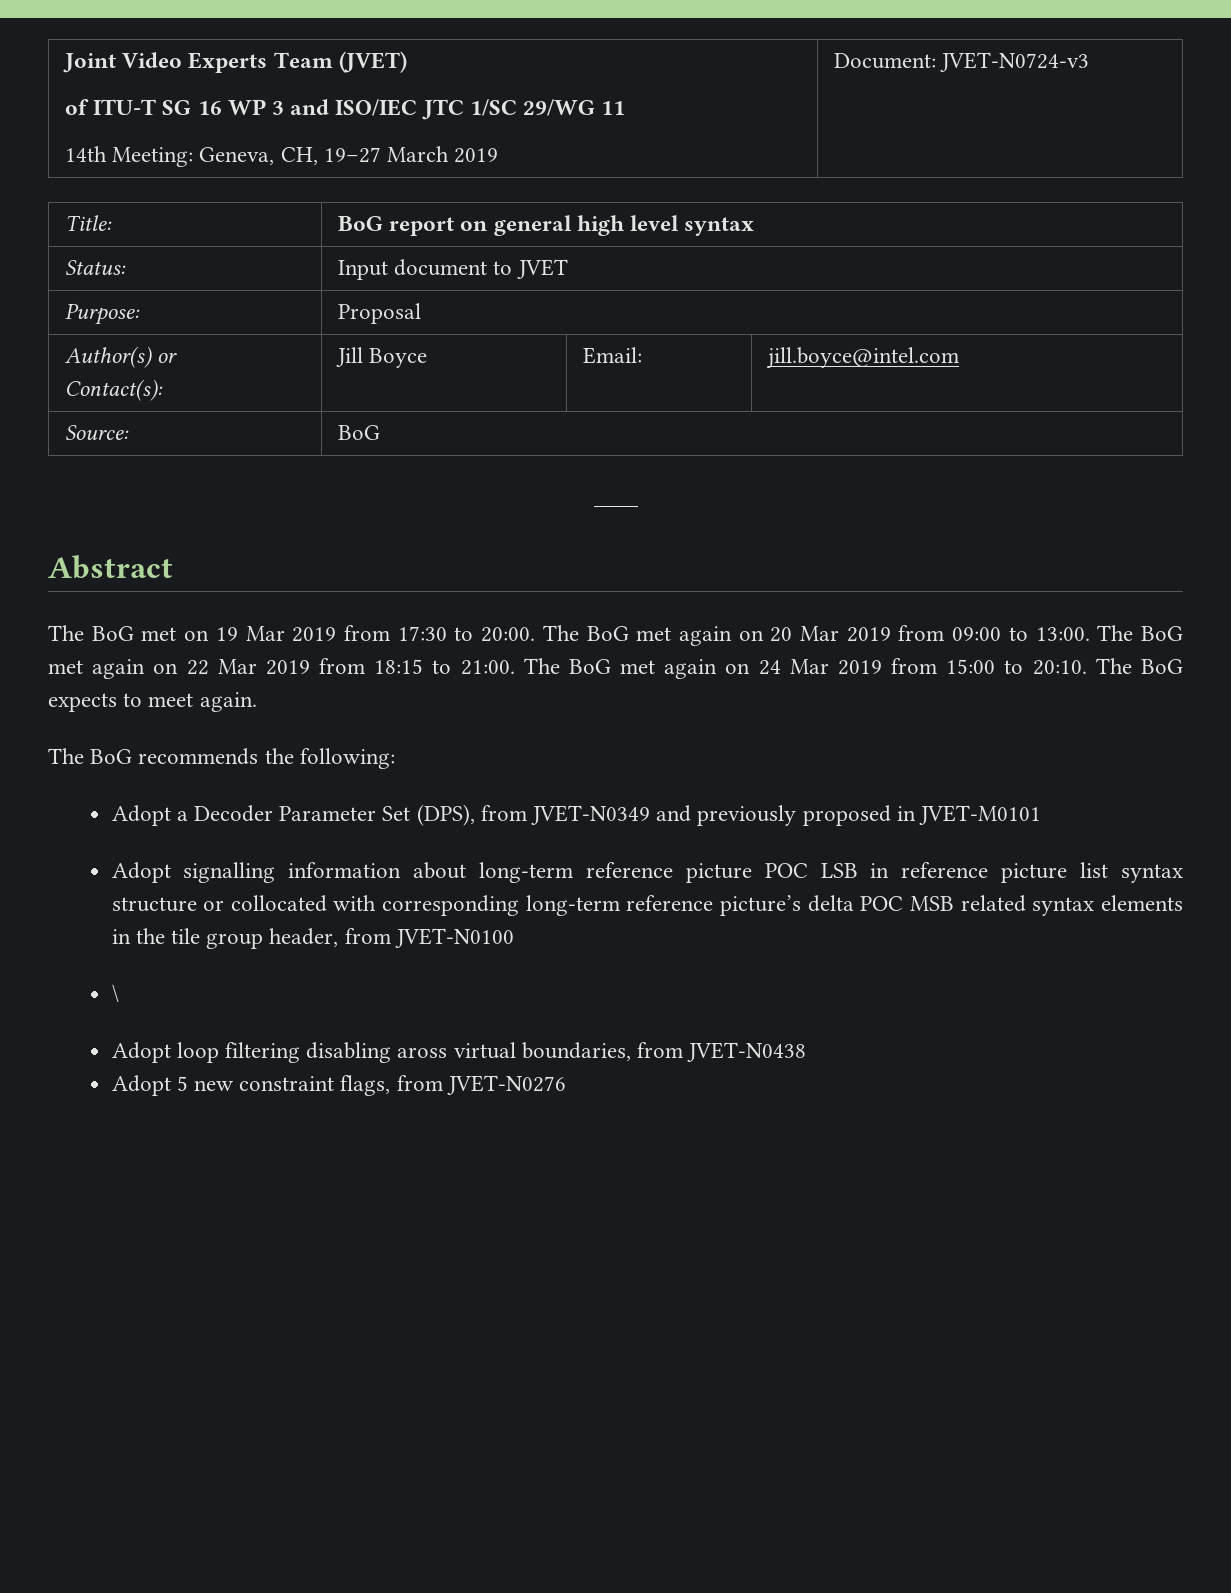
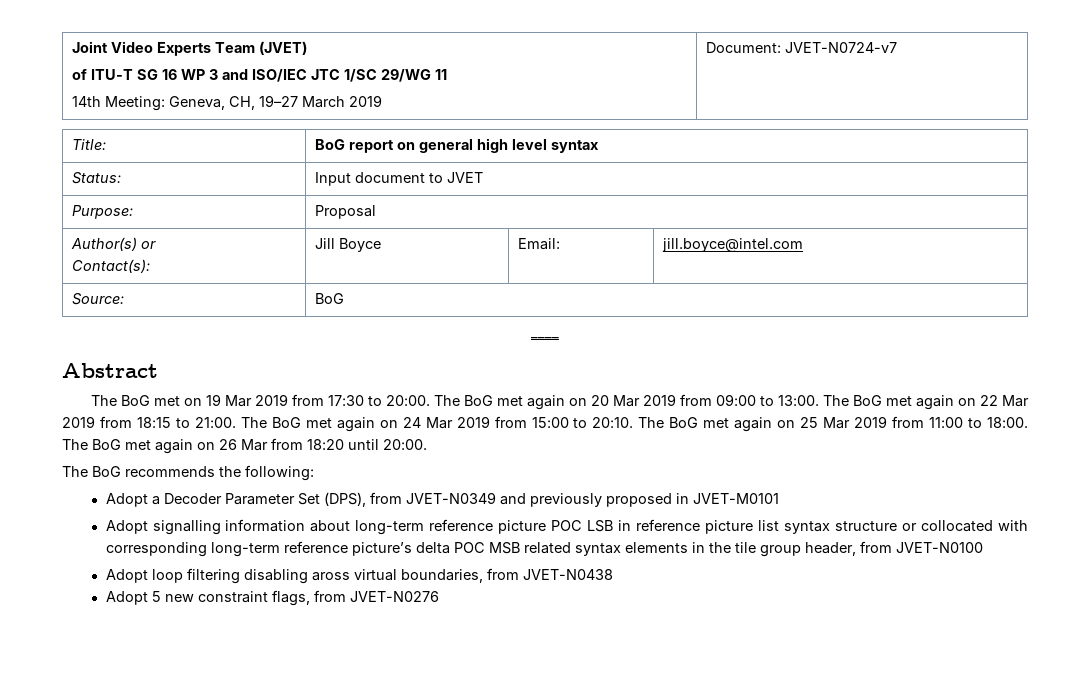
  Joint Video Experts Team (JVET)
  of ITU-T SG 16 WP 3 and ISO/IEC JTC 1/SC 29/WG 11
- 14th Meeting: Geneva, CH, 19–27 March 2019 | Document: JVET-N0724-v3
+ 14th Meeting: Geneva, CH, 19–27 March 2019 | Document: JVET-N0724-v7
- The BoG expects to meet again.
+ The BoG met again on 25 Mar 2019 from 11:00 to 18:00. The BoG met again on 26 Mar from 18:20 until 20:00.
- \

